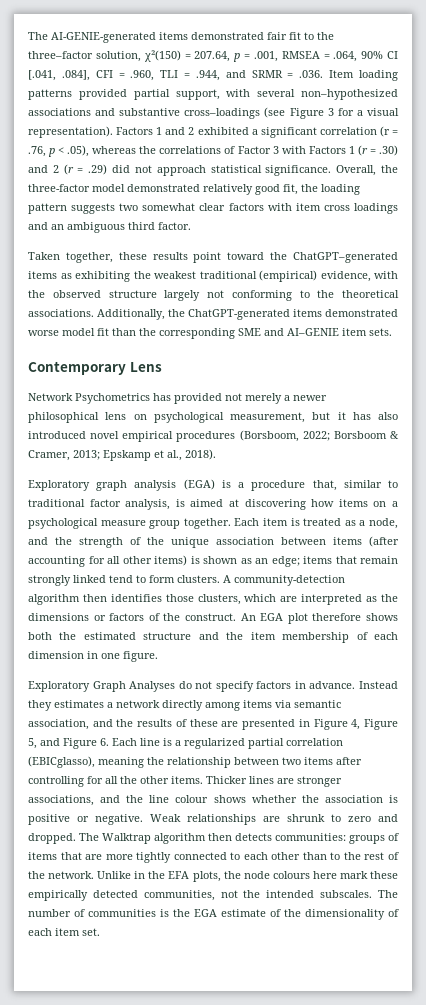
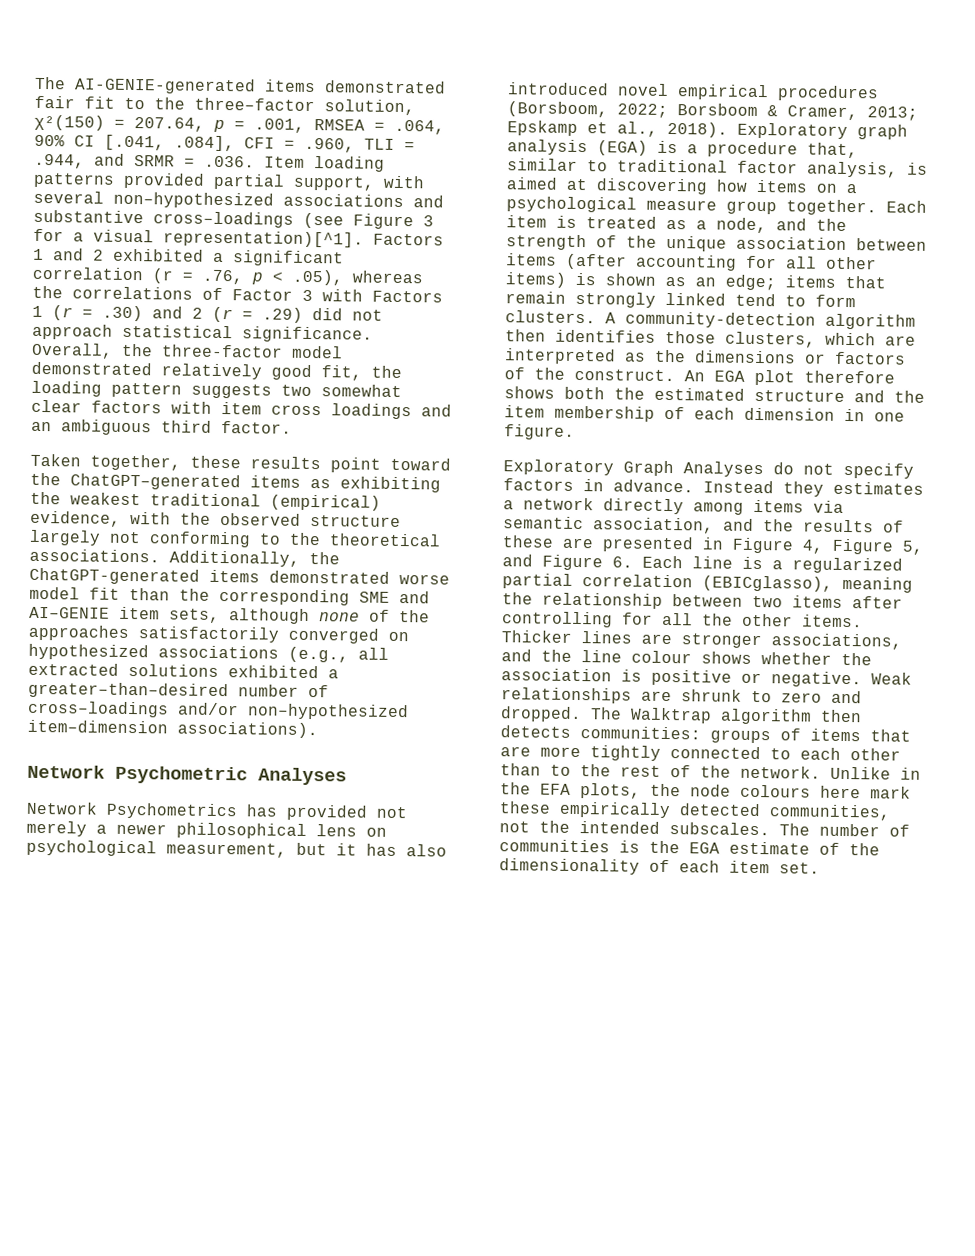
- The AI-GENIE-generated items demonstrated fair fit to the three–factor solution, χ²(150) = 207.64, p = .001, RMSEA = .064, 90% CI [.041, .084], CFI = .960, TLI = .944, and SRMR = .036. Item loading patterns provided partial support, with several non–hypothesized associations and substantive cross–loadings (see Figure 3 for a visual representation).
+ The AI-GENIE-generated items demonstrated fair fit to the three–factor solution, χ²(150) = 207.64, p = .001, RMSEA = .064, 90% CI [.041, .084], CFI = .960, TLI = .944, and SRMR = .036. Item loading patterns provided partial support, with several non–hypothesized associations and substantive cross–loadings (see Figure 3 for a visual representation)[^1].
- Additionally, the ChatGPT-generated items demonstrated worse model fit than the corresponding SME and AI–GENIE item sets.
- Contemporary Lens
+ Additionally, the ChatGPT-generated items demonstrated worse model fit than the corresponding SME and AI–GENIE item sets, although none of the approaches satisfactorily converged on hypothesized associations (e.g., all extracted solutions exhibited a greater–than–desired number of cross–loadings and/or non–hypothesized item–dimension associations).
+ Network Psychometric Analyses
- Network Psychometrics has provided not merely a newer philosophical lens on psychological measurement, but it has also introduced novel empirical procedures (Borsboom, 2022; Borsboom & Cramer, 2013; Epskamp et al., 2018).
- Exploratory graph analysis (EGA) is a procedure that, similar to traditional factor analysis, is aimed at discovering how items on a psychological measure group together.
+ Network Psychometrics has provided not merely a newer philosophical lens on psychological measurement, but it has also introduced novel empirical procedures (Borsboom, 2022; Borsboom & Cramer, 2013; Epskamp et al., 2018). Exploratory graph analysis (EGA) is a procedure that, similar to traditional factor analysis, is aimed at discovering how items on a psychological measure group together.

